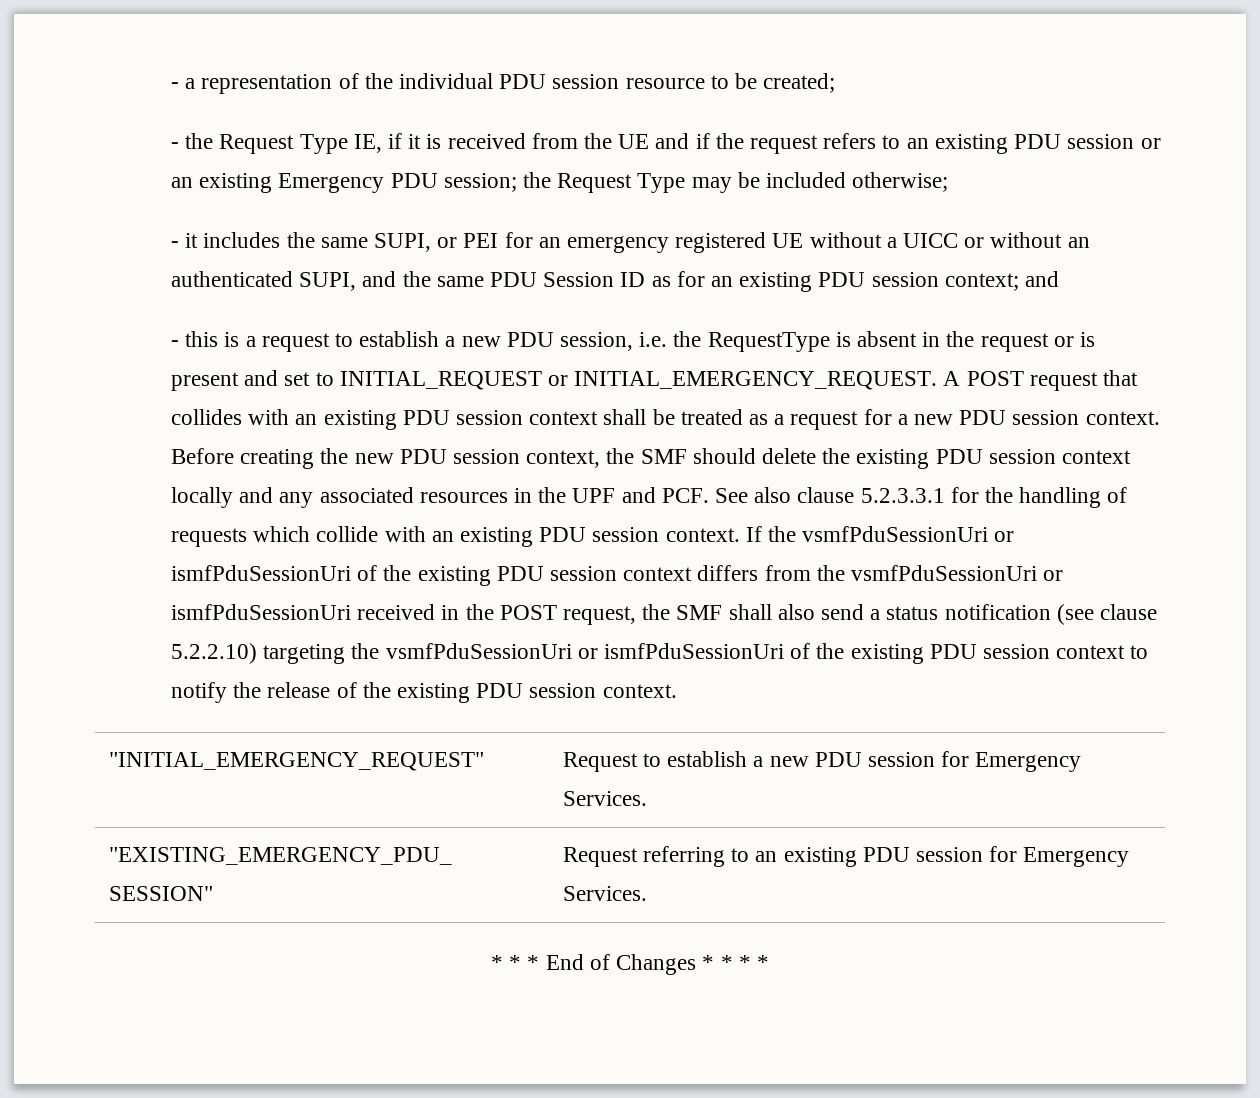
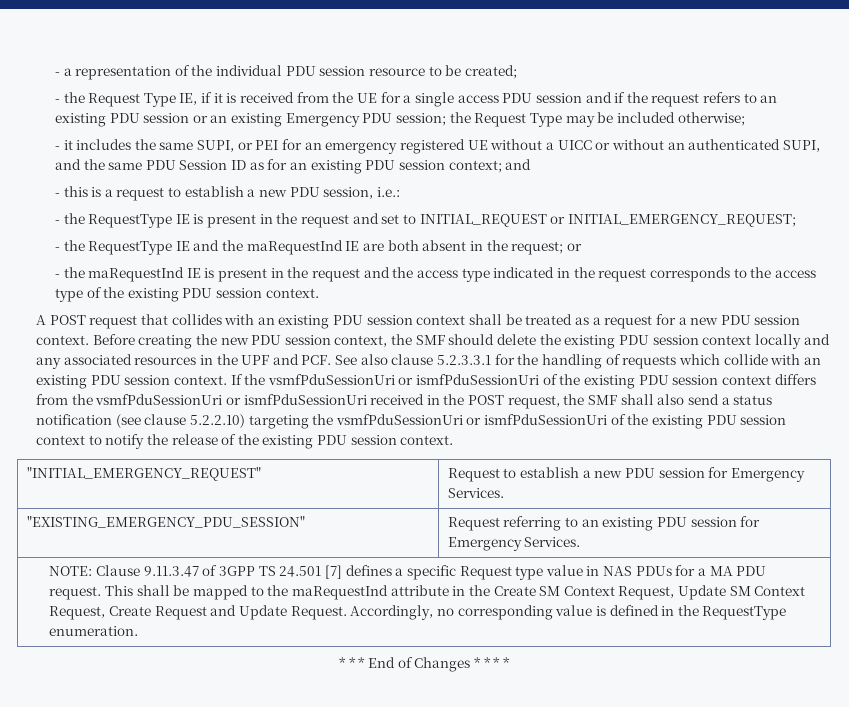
- - the Request Type IE, if it is received from the UE and if the request refers to an existing PDU session or an existing Emergency PDU session; the Request Type may be included otherwise;
+ - the Request Type IE, if it is received from the UE for a single access PDU session and if the request refers to an existing PDU session or an existing Emergency PDU session; the Request Type may be included otherwise;
- - this is a request to establish a new PDU session, i.e. the RequestType is absent in the request or is present and set to INITIAL_REQUEST or INITIAL_EMERGENCY_REQUEST. A POST request that collides with an existing PDU session context shall be treated as a request for a new PDU session context.
+ - this is a request to establish a new PDU session, i.e.:
+ - the RequestType IE is present in the request and set to INITIAL_REQUEST or INITIAL_EMERGENCY_REQUEST;
+ - the RequestType IE and the maRequestInd IE are both absent in the request; or
+ - the maRequestInd IE is present in the request and the access type indicated in the request corresponds to the access type of the existing PDU session context.
+ A POST request that collides with an existing PDU session context shall be treated as a request for a new PDU session context.
+ NOTE: Clause 9.11.3.47 of 3GPP TS 24.501 [7] defines a specific Request type value in NAS PDUs for a MA PDU request. This shall be mapped to the maRequestInd attribute in the Create SM Context Request, Update SM Context Request, Create Request and Update Request. Accordingly, no corresponding value is defined in the RequestType enumeration.

